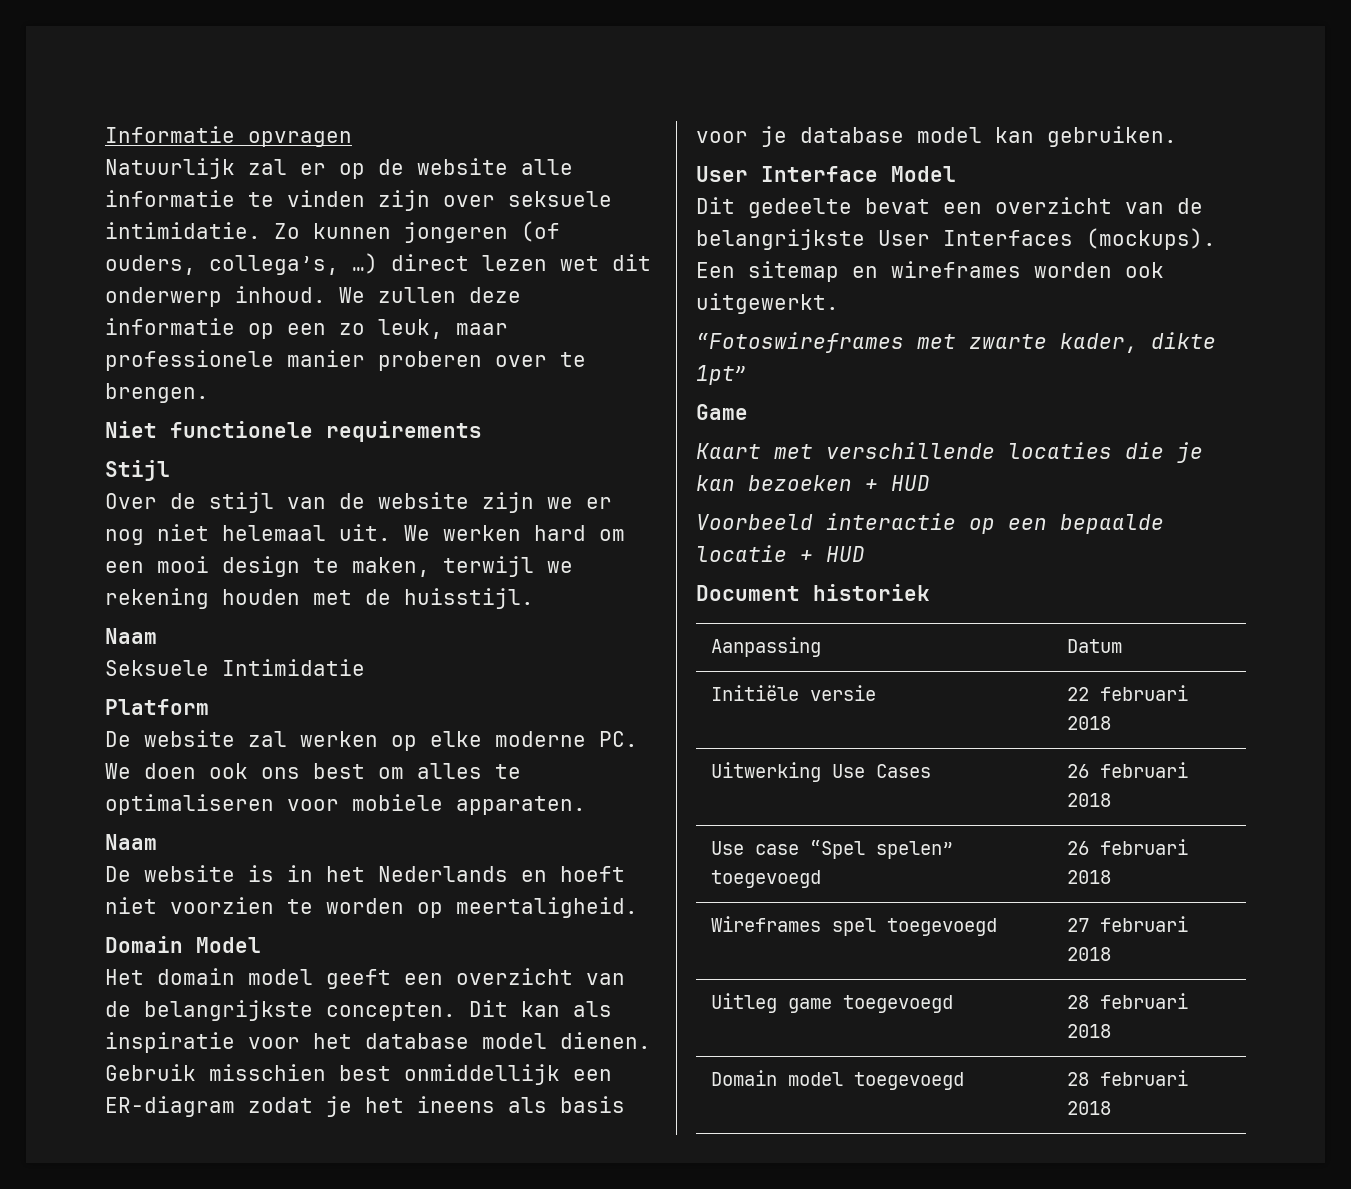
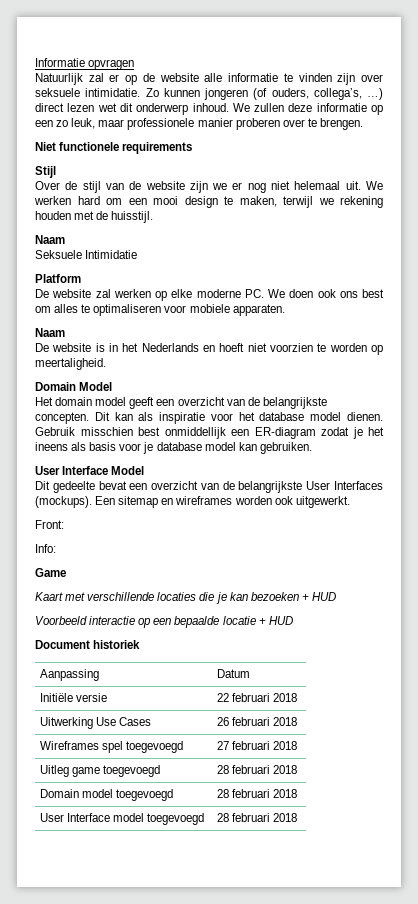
- “Fotoswireframes met zwarte kader, dikte 1pt”
+ Front:
+ Info:
- Use case “Spel spelen” toegevoegd | 26 februari 2018
+ User Interface model toegevoegd | 28 februari 2018

